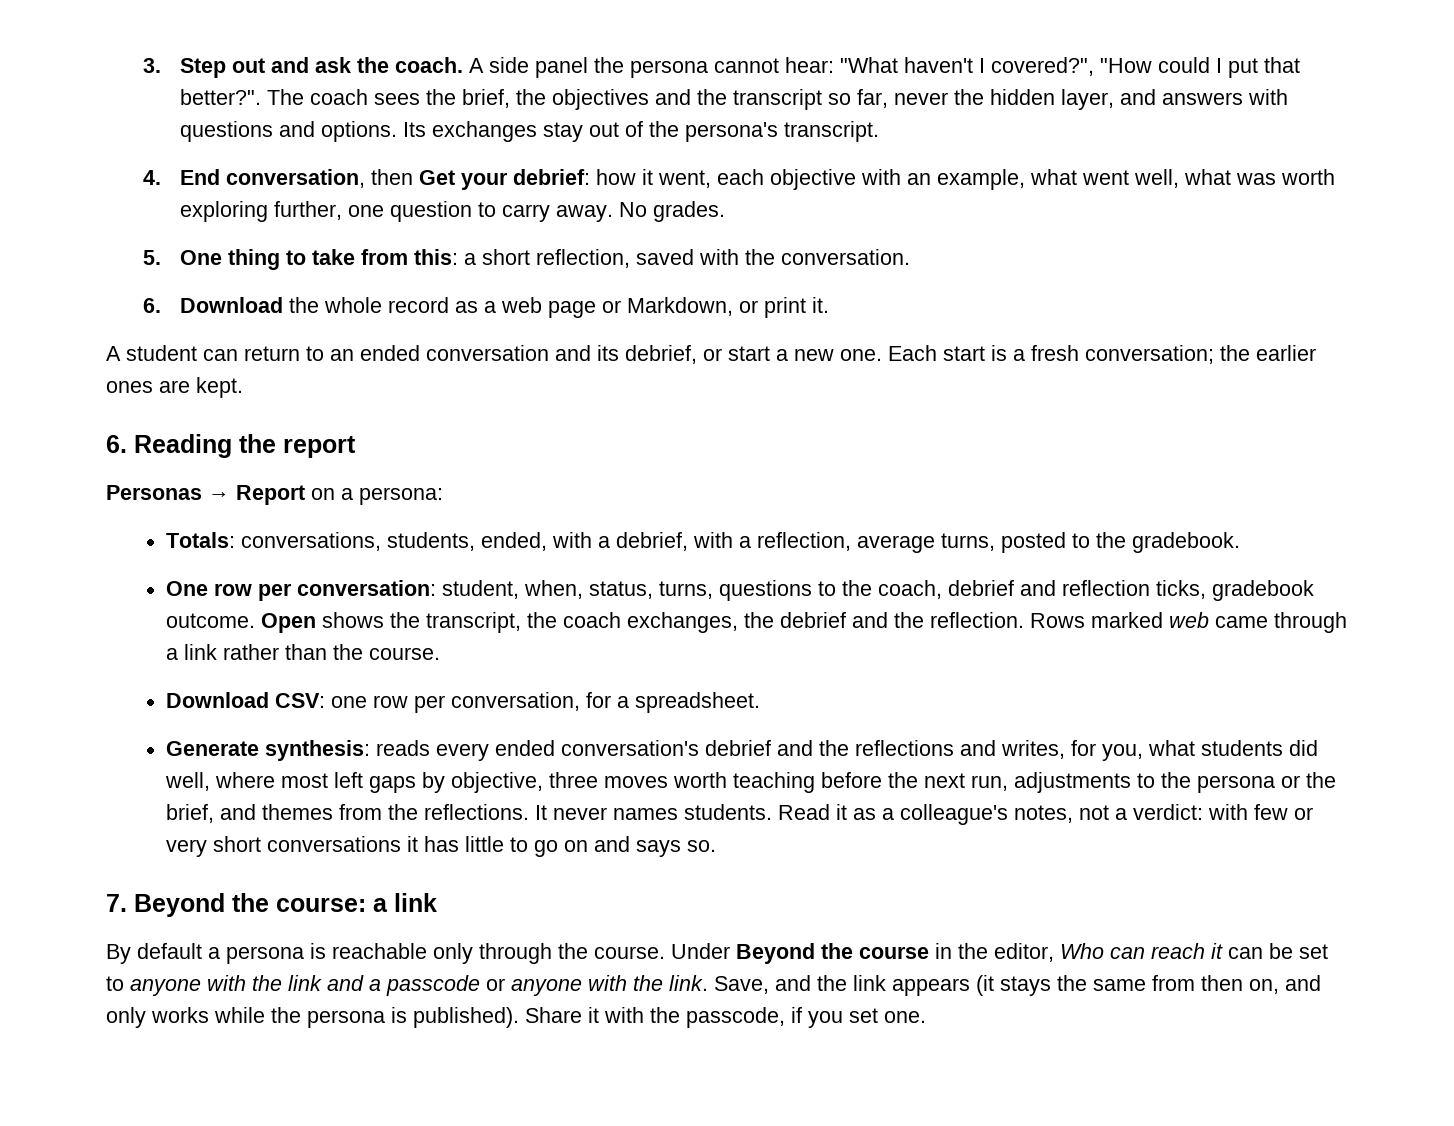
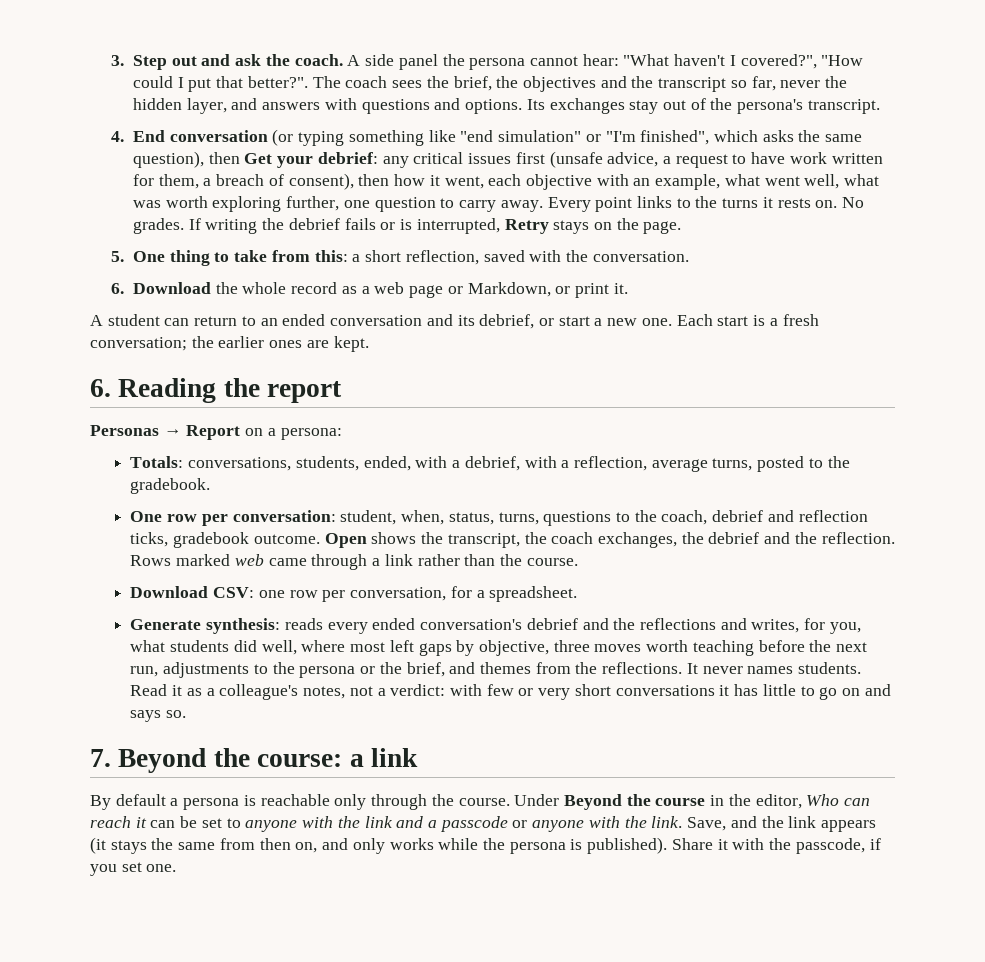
- 4. End conversation, then Get your debrief: how it went, each objective with an example, what went well, what was worth exploring further, one question to carry away.
+ 4. End conversation (or typing something like "end simulation" or "I'm finished", which asks the same question), then Get your debrief: any critical issues first (unsafe advice, a request to have work written for them, a breach of consent), then how it went, each objective with an example, what went well, what was worth exploring further, one question to carry away.
- No grades.
+ Every point links to the turns it rests on. No grades. If writing the debrief fails or is interrupted, Retry stays on the page.

